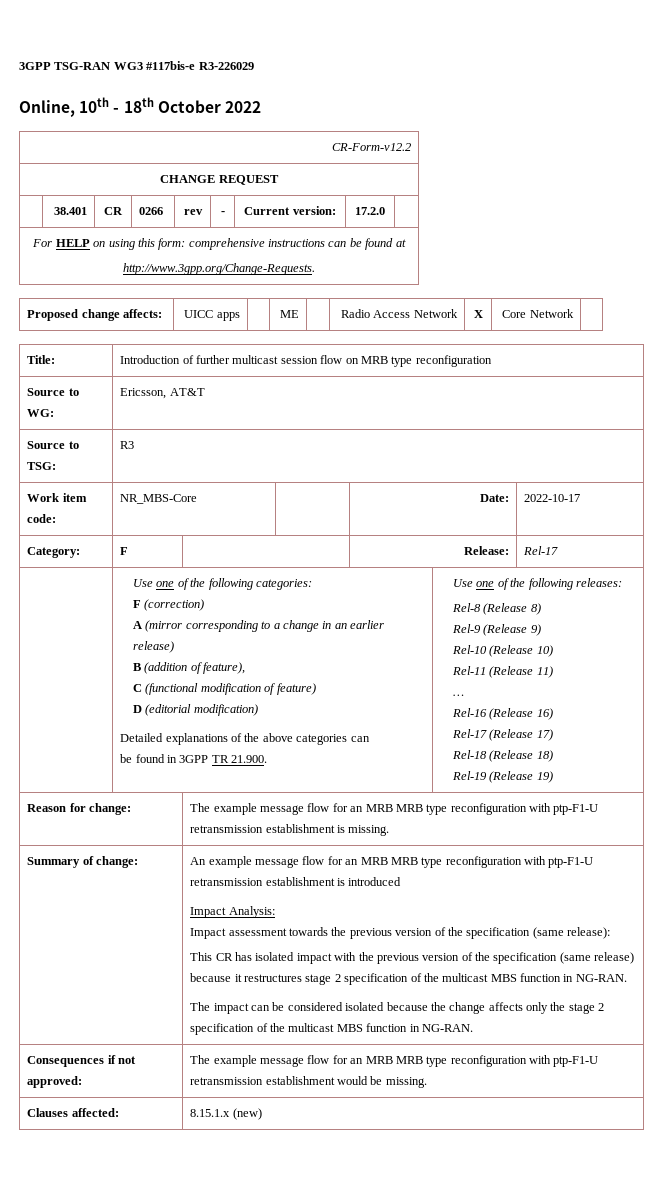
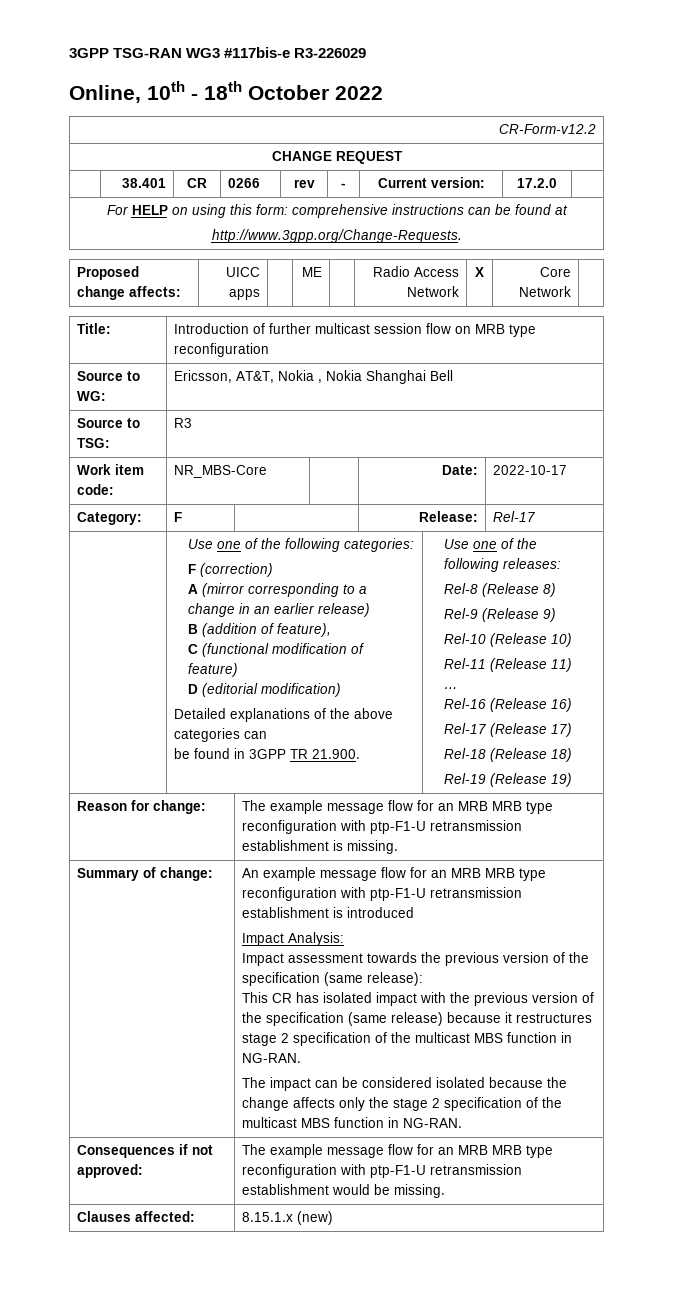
- Source to WG: | Ericsson, AT&T
+ Source to WG: | Ericsson, AT&T, Nokia , Nokia Shanghai Bell

